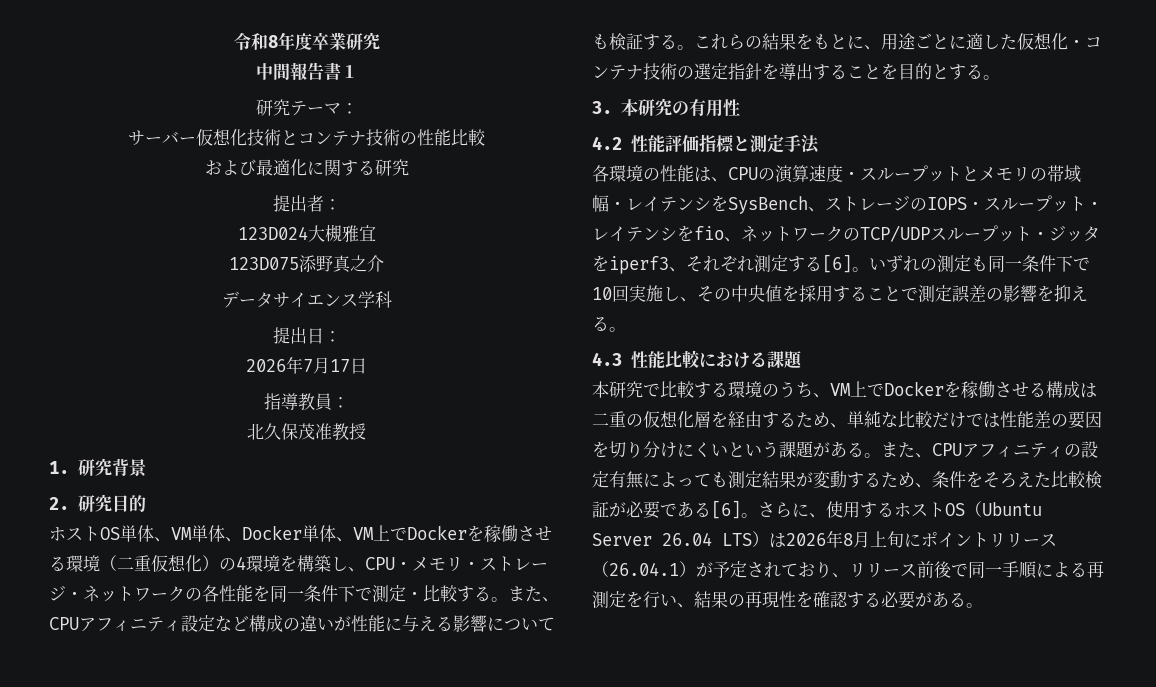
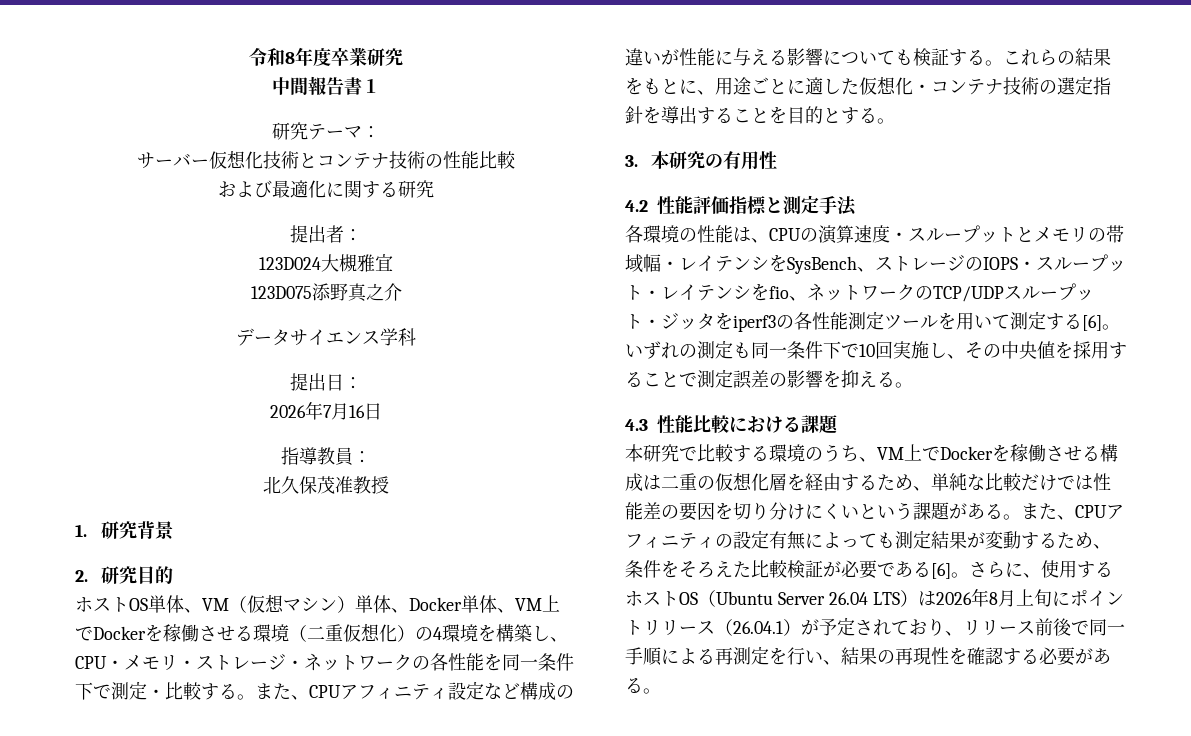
- 2026年7月17日
+ 2026年7月16日
- ホストOS単体、VM単体、Docker単体、VM上でDockerを稼働させる環境（二重仮想化）の4環境を構築し、CPU・メモリ・ストレージ・ネットワークの各性能を同一条件下で測定・比較する。
+ ホストOS単体、VM（仮想マシン）単体、Docker単体、VM上でDockerを稼働させる環境（二重仮想化）の4環境を構築し、CPU・メモリ・ストレージ・ネットワークの各性能を同一条件下で測定・比較する。
- 各環境の性能は、CPUの演算速度・スループットとメモリの帯域幅・レイテンシをSysBench、ストレージのIOPS・スループット・レイテンシをfio、ネットワークのTCP/UDPスループット・ジッタをiperf3、それぞれ測定する[6]。
+ 各環境の性能は、CPUの演算速度・スループットとメモリの帯域幅・レイテンシをSysBench、ストレージのIOPS・スループット・レイテンシをfio、ネットワークのTCP/UDPスループット・ジッタをiperf3の各性能測定ツールを用いて測定する[6]。

